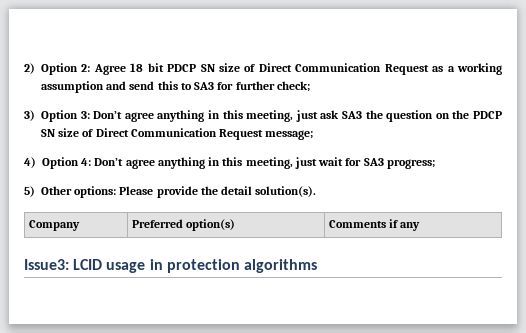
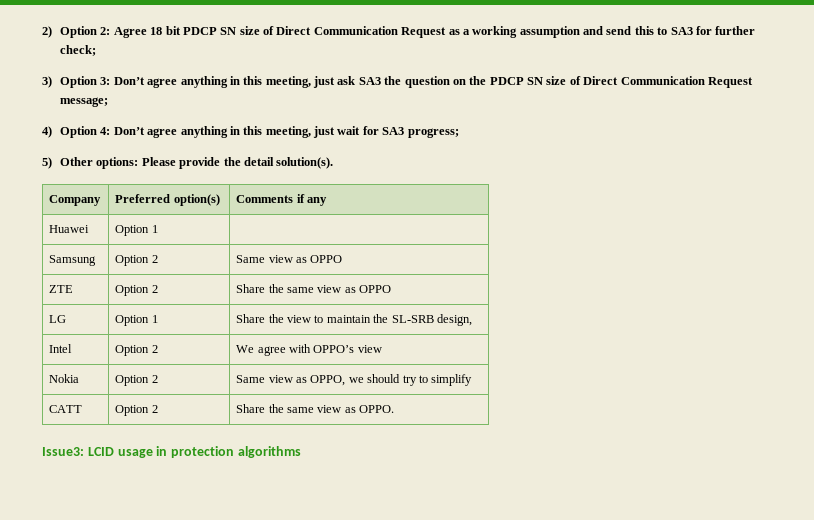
+ Huawei | Option 1 |
+ Samsung | Option 2 | Same view as OPPO
+ ZTE | Option 2 | Share the same view as OPPO
+ LG | Option 1 | Share the view to maintain the SL-SRB design,
+ Intel | Option 2 | We agree with OPPO’s view
+ Nokia | Option 2 | Same view as OPPO, we should try to simplify
+ CATT | Option 2 | Share the same view as OPPO.

